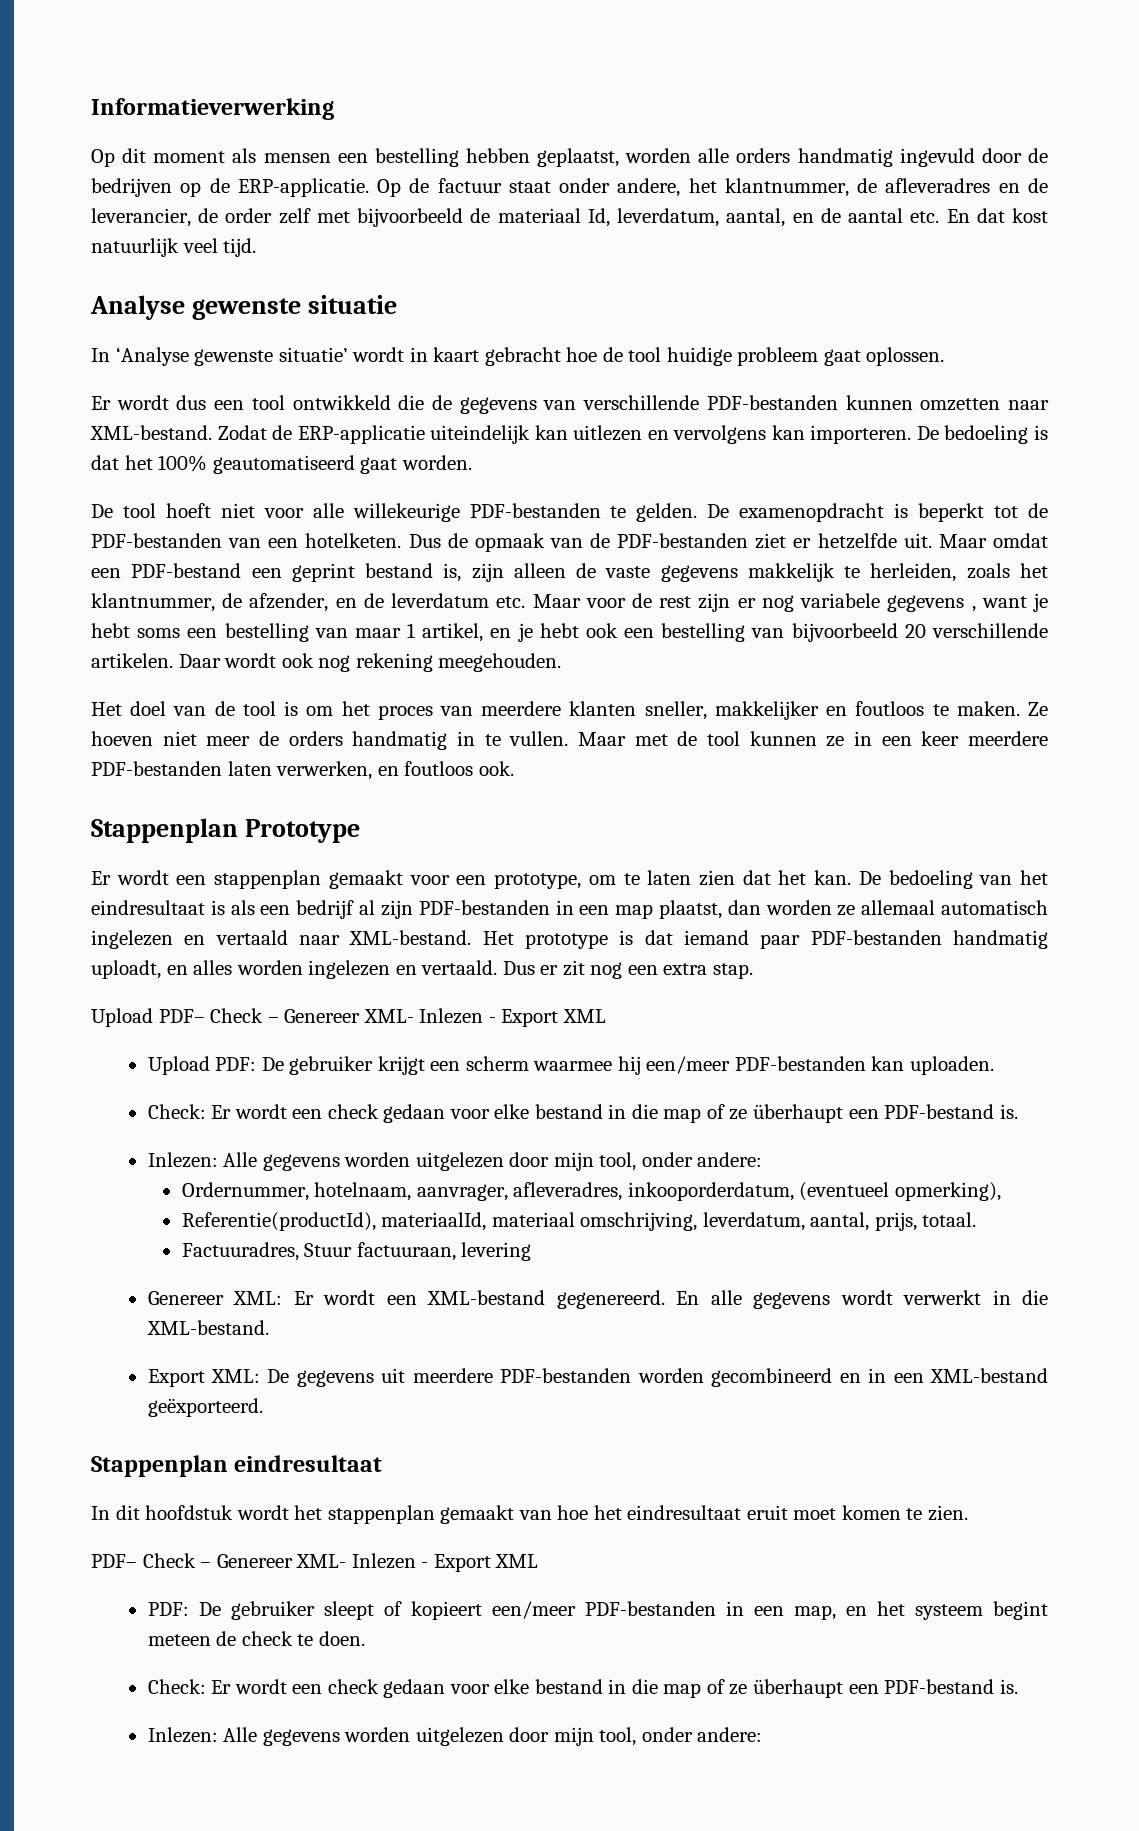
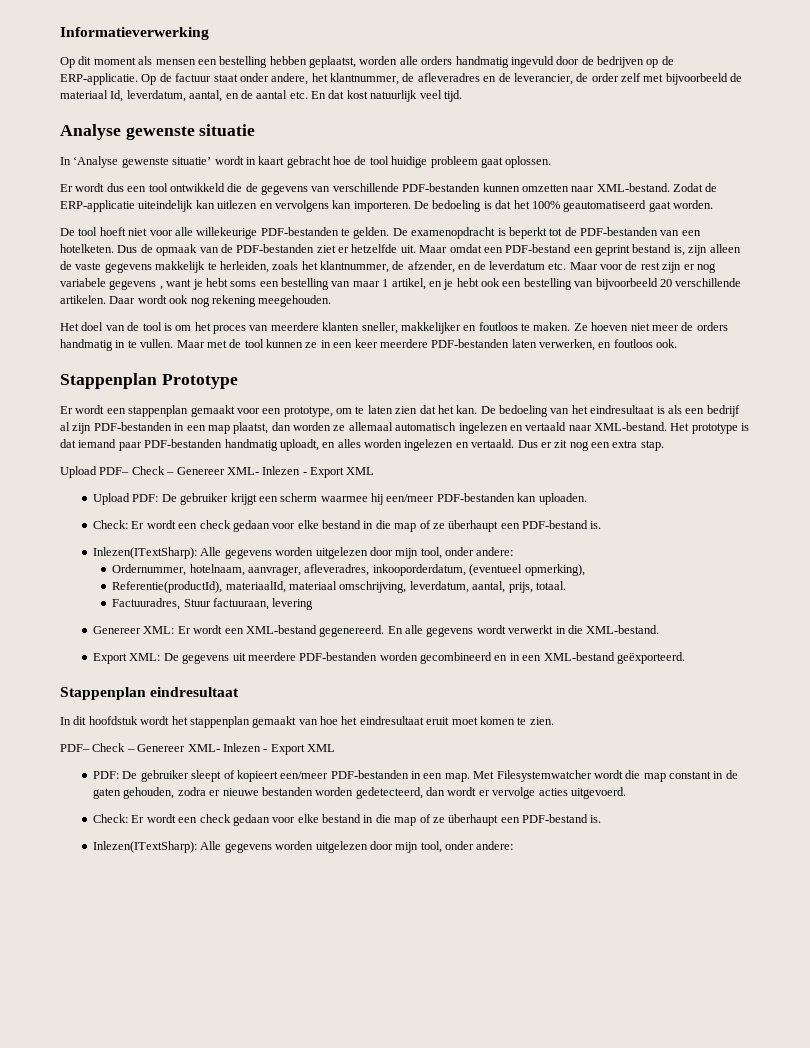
  Upload PDF: De gebruiker krijgt een scherm waarmee hij een/meer PDF-bestanden kan uploaden.
  Check: Er wordt een check gedaan voor elke bestand in die map of ze überhaupt een PDF-bestand is.
- Inlezen: Alle gegevens worden uitgelezen door mijn tool, onder andere:
+ Inlezen(ITextSharp): Alle gegevens worden uitgelezen door mijn tool, onder andere:
- PDF: De gebruiker sleept of kopieert een/meer PDF-bestanden in een map, en het systeem begint meteen de check te doen.
+ PDF: De gebruiker sleept of kopieert een/meer PDF-bestanden in een map. Met Filesystemwatcher wordt die map constant in de gaten gehouden, zodra er nieuwe bestanden worden gedetecteerd, dan wordt er vervolge acties uitgevoerd.
  Check: Er wordt een check gedaan voor elke bestand in die map of ze überhaupt een PDF-bestand is.
- Inlezen: Alle gegevens worden uitgelezen door mijn tool, onder andere:
+ Inlezen(ITextSharp): Alle gegevens worden uitgelezen door mijn tool, onder andere:

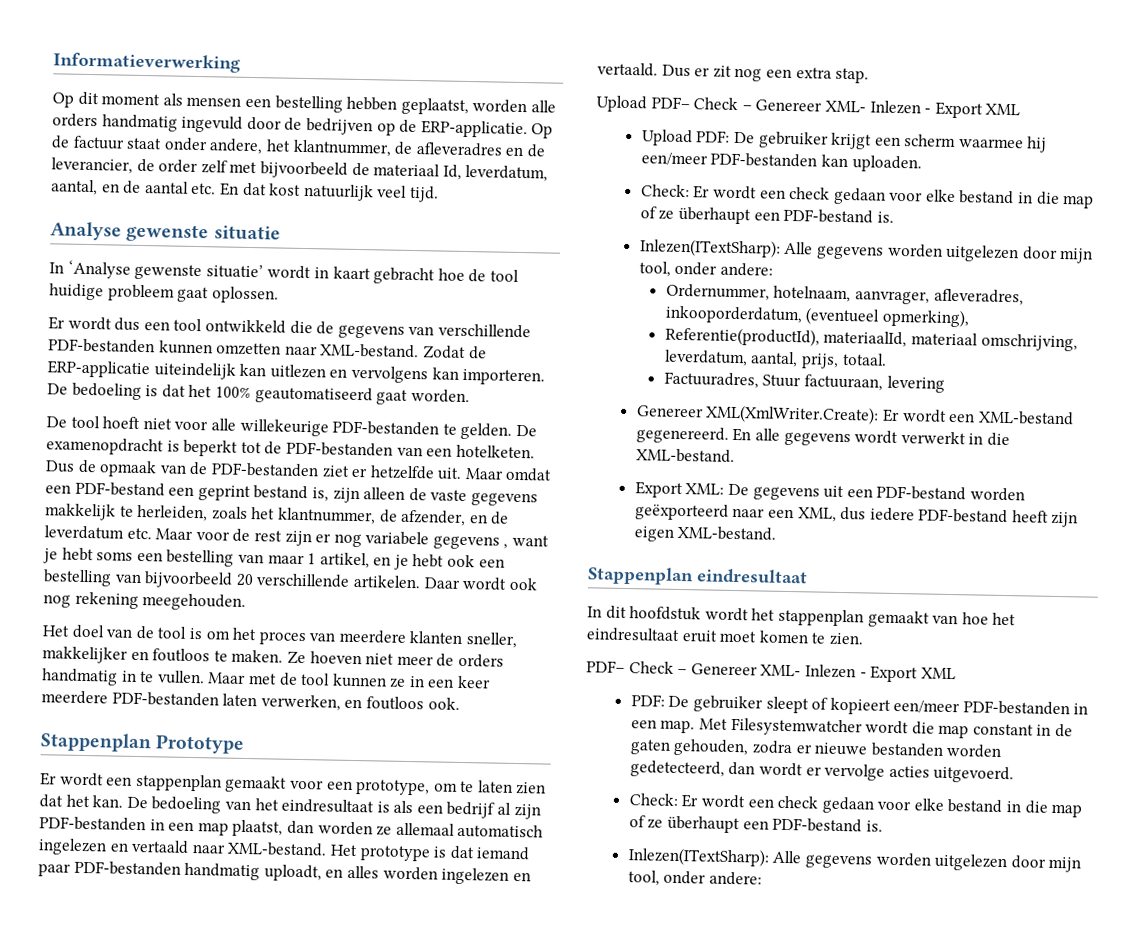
- Genereer XML: Er wordt een XML-bestand gegenereerd.
+ Genereer XML(XmlWriter.Create): Er wordt een XML-bestand gegenereerd.
- Export XML: De gegevens uit meerdere PDF-bestanden worden gecombineerd en in een XML-bestand geëxporteerd.
+ Export XML: De gegevens uit een PDF-bestand worden geëxporteerd naar een XML, dus iedere PDF-bestand heeft zijn eigen XML-bestand.

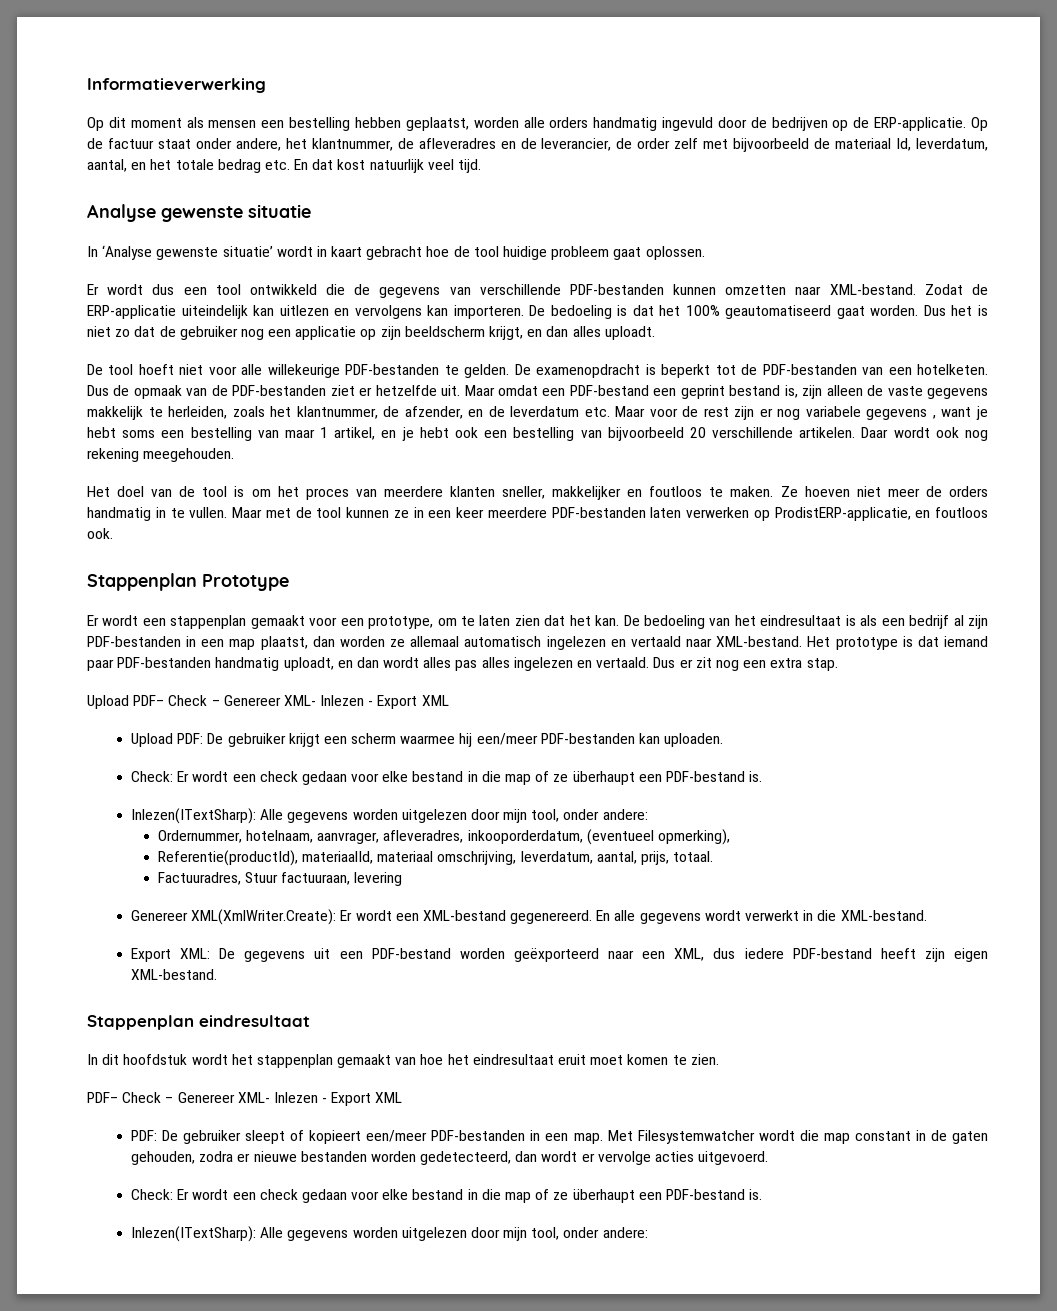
- Op de factuur staat onder andere, het klantnummer, de afleveradres en de leverancier, de order zelf met bijvoorbeeld de materiaal Id, leverdatum, aantal, en de aantal etc. En dat kost natuurlijk veel tijd.
+ Op de factuur staat onder andere, het klantnummer, de afleveradres en de leverancier, de order zelf met bijvoorbeeld de materiaal Id, leverdatum, aantal, en het totale bedrag etc. En dat kost natuurlijk veel tijd.
+ Dus het is niet zo dat de gebruiker nog een applicatie op zijn beeldscherm krijgt, en dan alles uploadt.
- Maar met de tool kunnen ze in een keer meerdere PDF-bestanden laten verwerken, en foutloos ook.
+ Maar met de tool kunnen ze in een keer meerdere PDF-bestanden laten verwerken op ProdistERP-applicatie, en foutloos ook.
- Het prototype is dat iemand paar PDF-bestanden handmatig uploadt, en alles worden ingelezen en vertaald.
+ Het prototype is dat iemand paar PDF-bestanden handmatig uploadt, en dan wordt alles pas alles ingelezen en vertaald.

